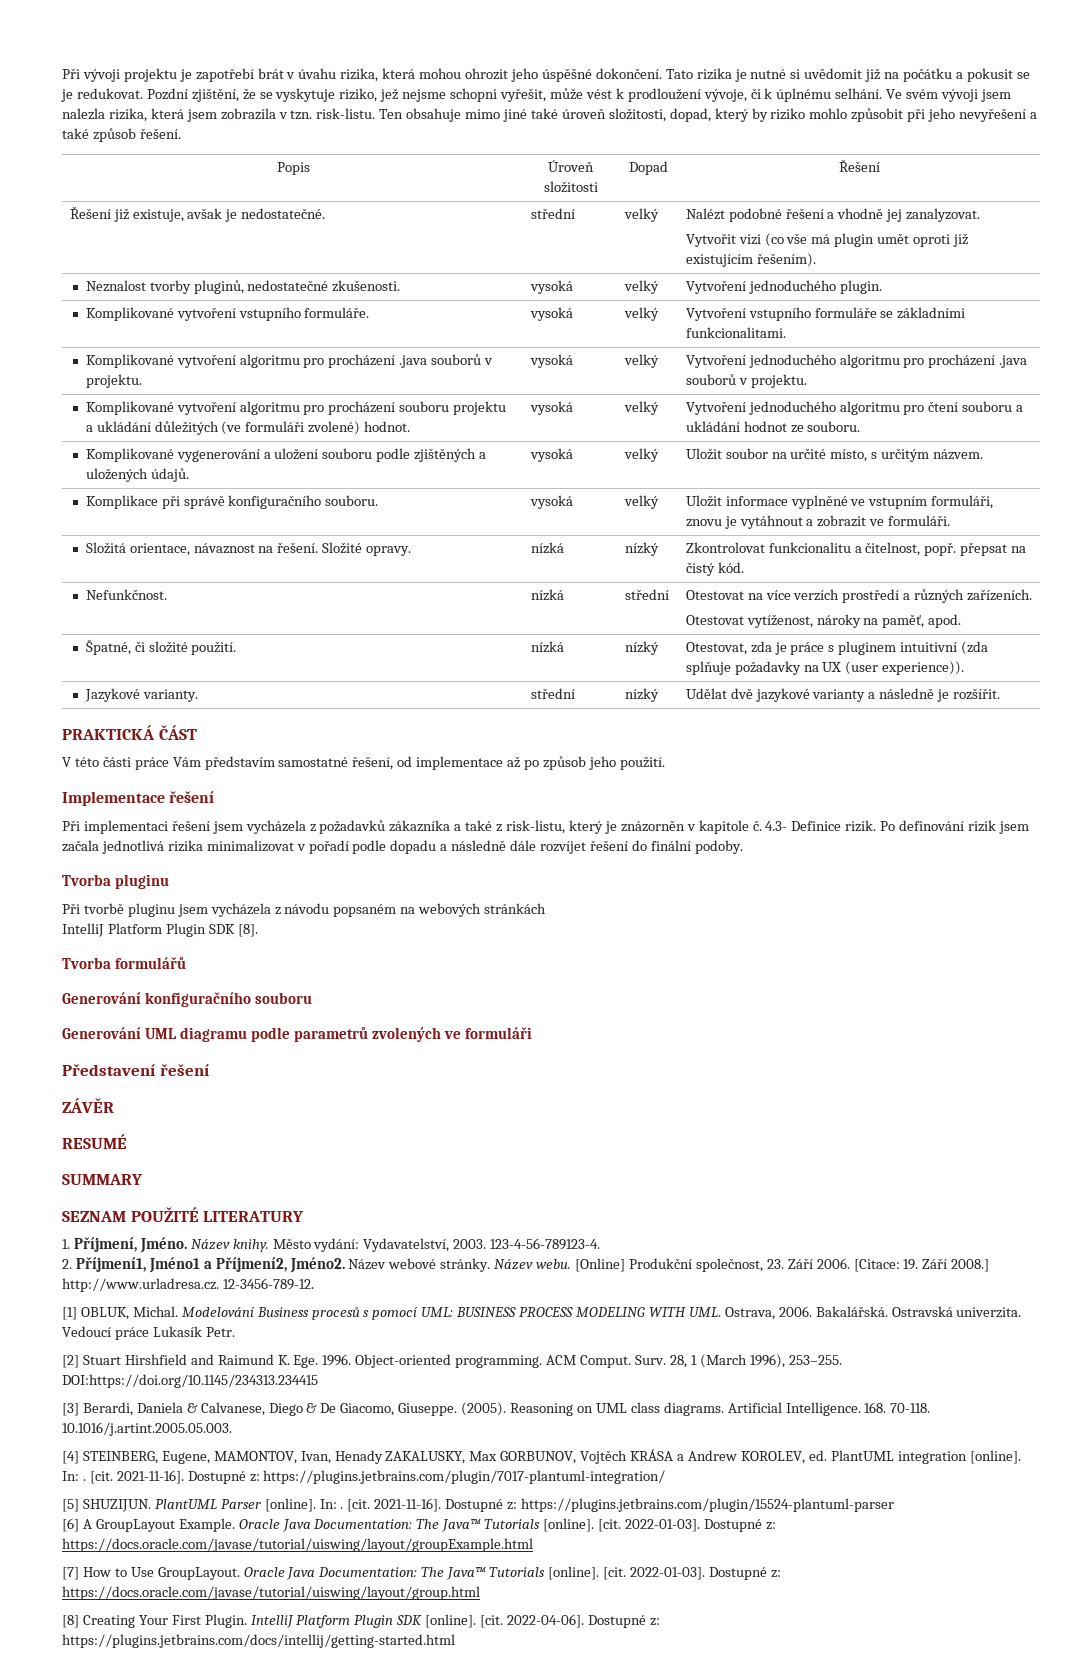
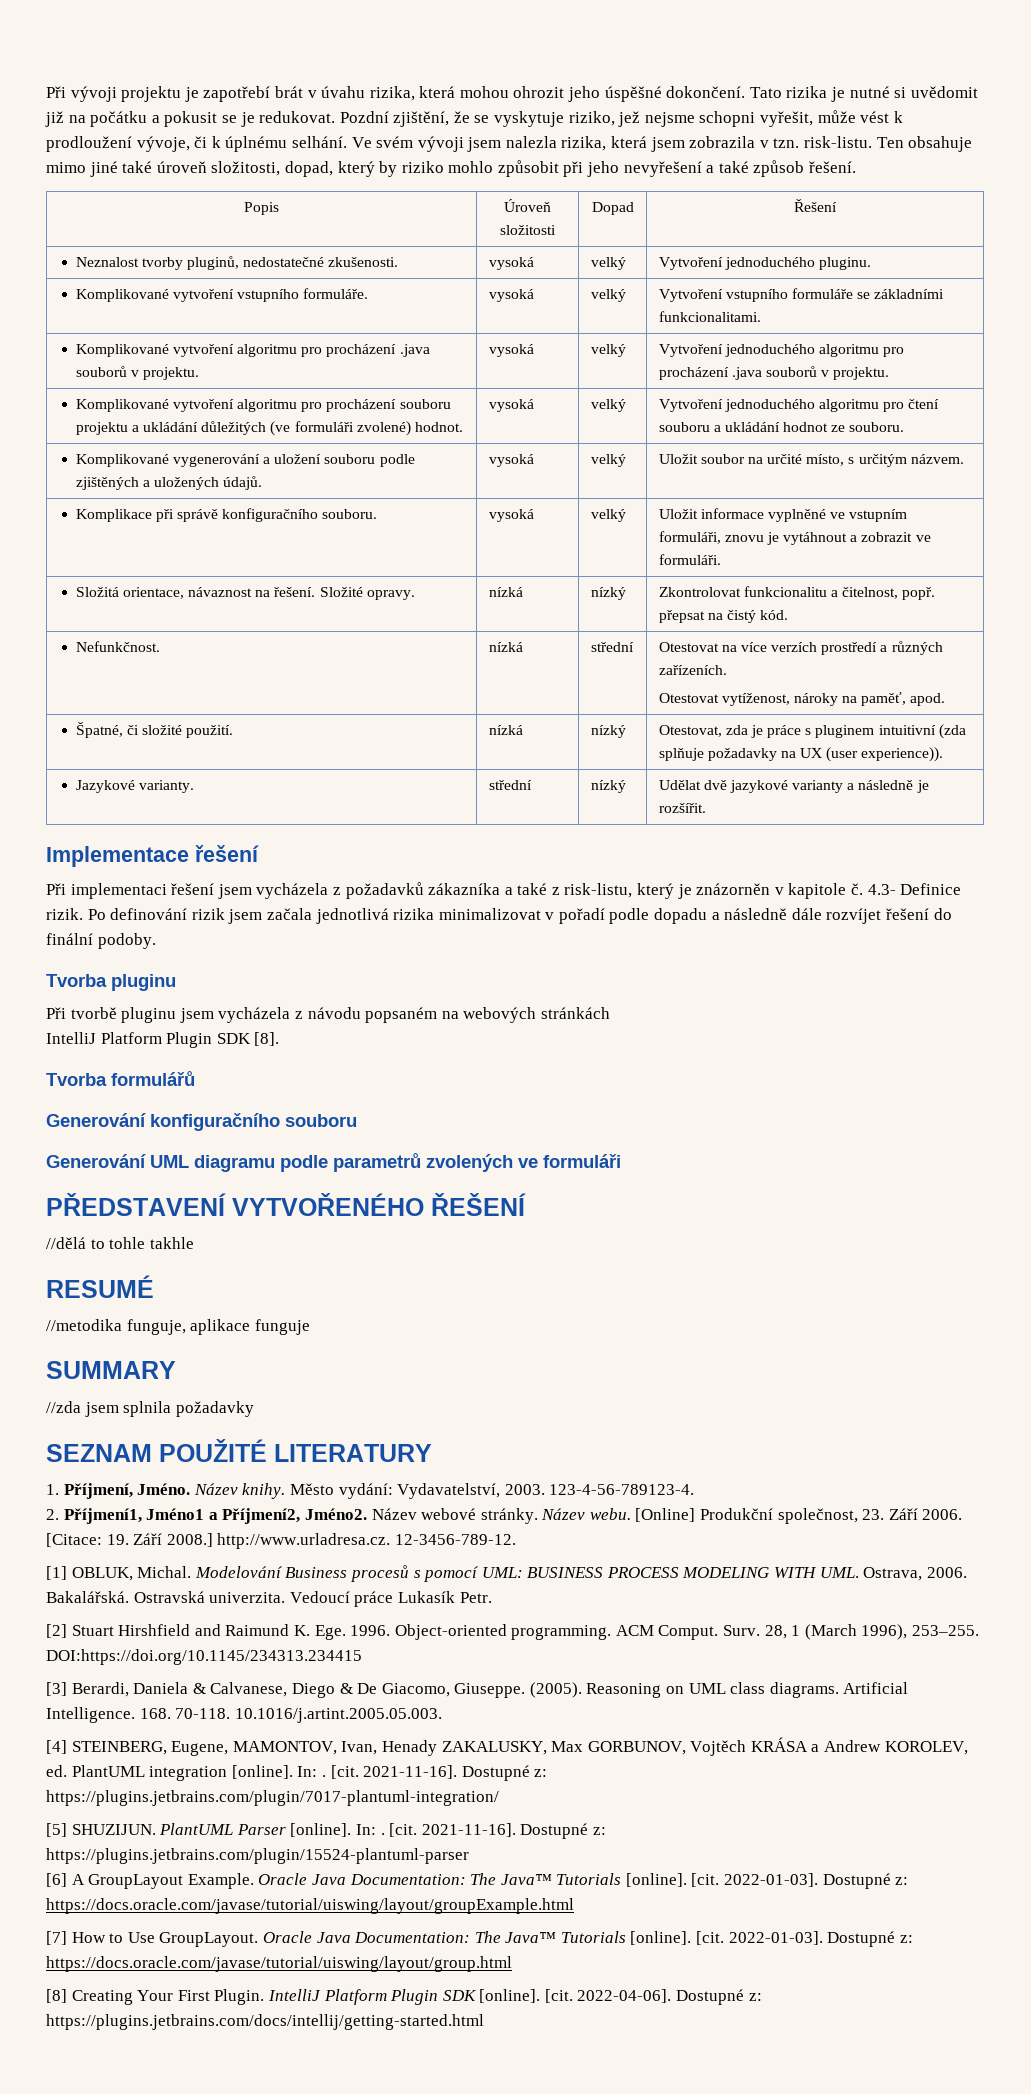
- Řešení již existuje, avšak je nedostatečné. | střední | velký | Nalézt podobné řešení a vhodně jej zanalyzovat.
- Vytvořit vizi (co vše má plugin umět oproti již existujícím řešením).
- Neznalost tvorby pluginů, nedostatečné zkušenosti. | vysoká | velký | Vytvoření jednoduchého plugin.
+ Neznalost tvorby pluginů, nedostatečné zkušenosti. | vysoká | velký | Vytvoření jednoduchého pluginu.
- PRAKTICKÁ ČÁST
- V této části práce Vám představím samostatné řešení, od implementace až po způsob jeho použití.
- Představení řešení
- ZÁVĚR
+ PŘEDSTAVENÍ VYTVOŘENÉHO ŘEŠENÍ
+ //dělá to tohle takhle
  RESUMÉ
+ //metodika funguje, aplikace funguje
  SUMMARY
+ //zda jsem splnila požadavky

